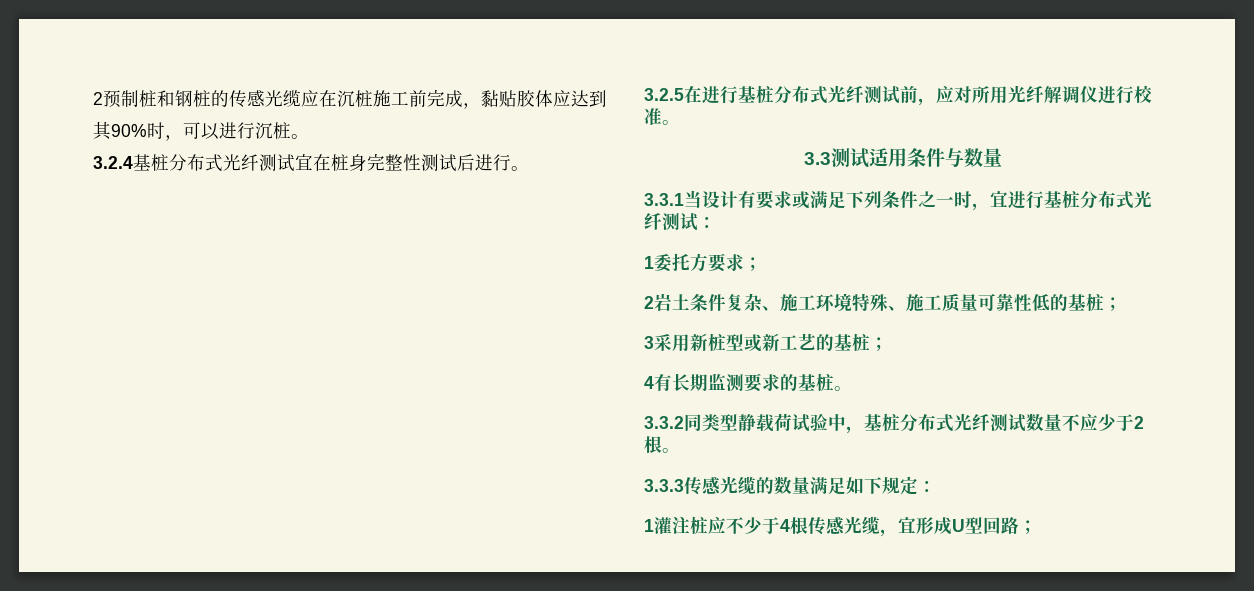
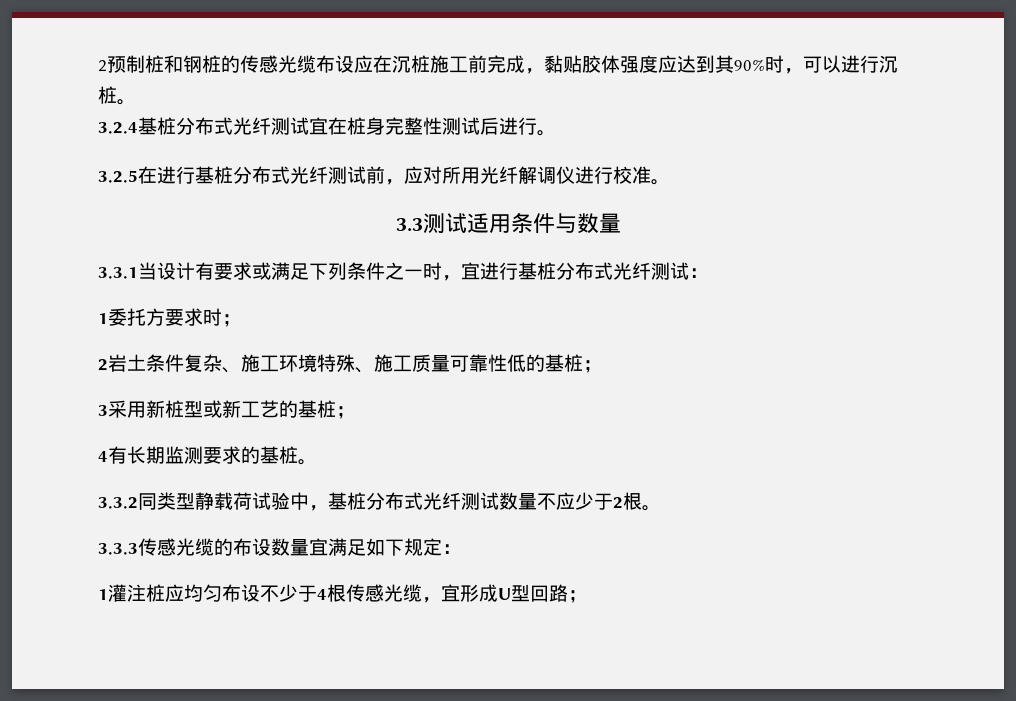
- 2预制桩和钢桩的传感光缆应在沉桩施工前完成，黏贴胶体应达到其90%时，可以进行沉桩。
+ 2预制桩和钢桩的传感光缆布设应在沉桩施工前完成，黏贴胶体强度应达到其90%时，可以进行沉桩。
- 1委托方要求；
+ 1委托方要求时；
- 3.3.3传感光缆的数量满足如下规定：
+ 3.3.3传感光缆的布设数量宜满足如下规定：
- 1灌注桩应不少于4根传感光缆，宜形成U型回路；
+ 1灌注桩应均匀布设不少于4根传感光缆，宜形成U型回路；

